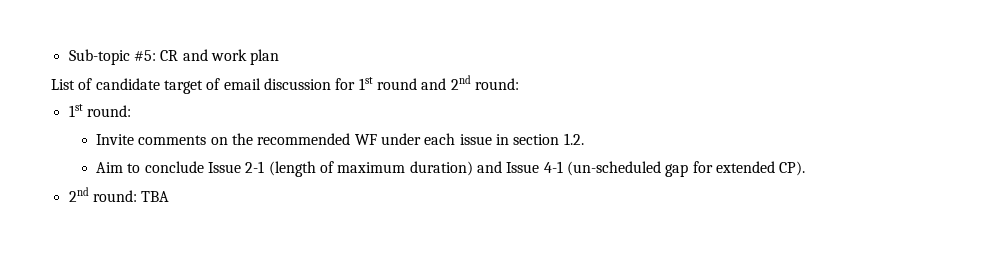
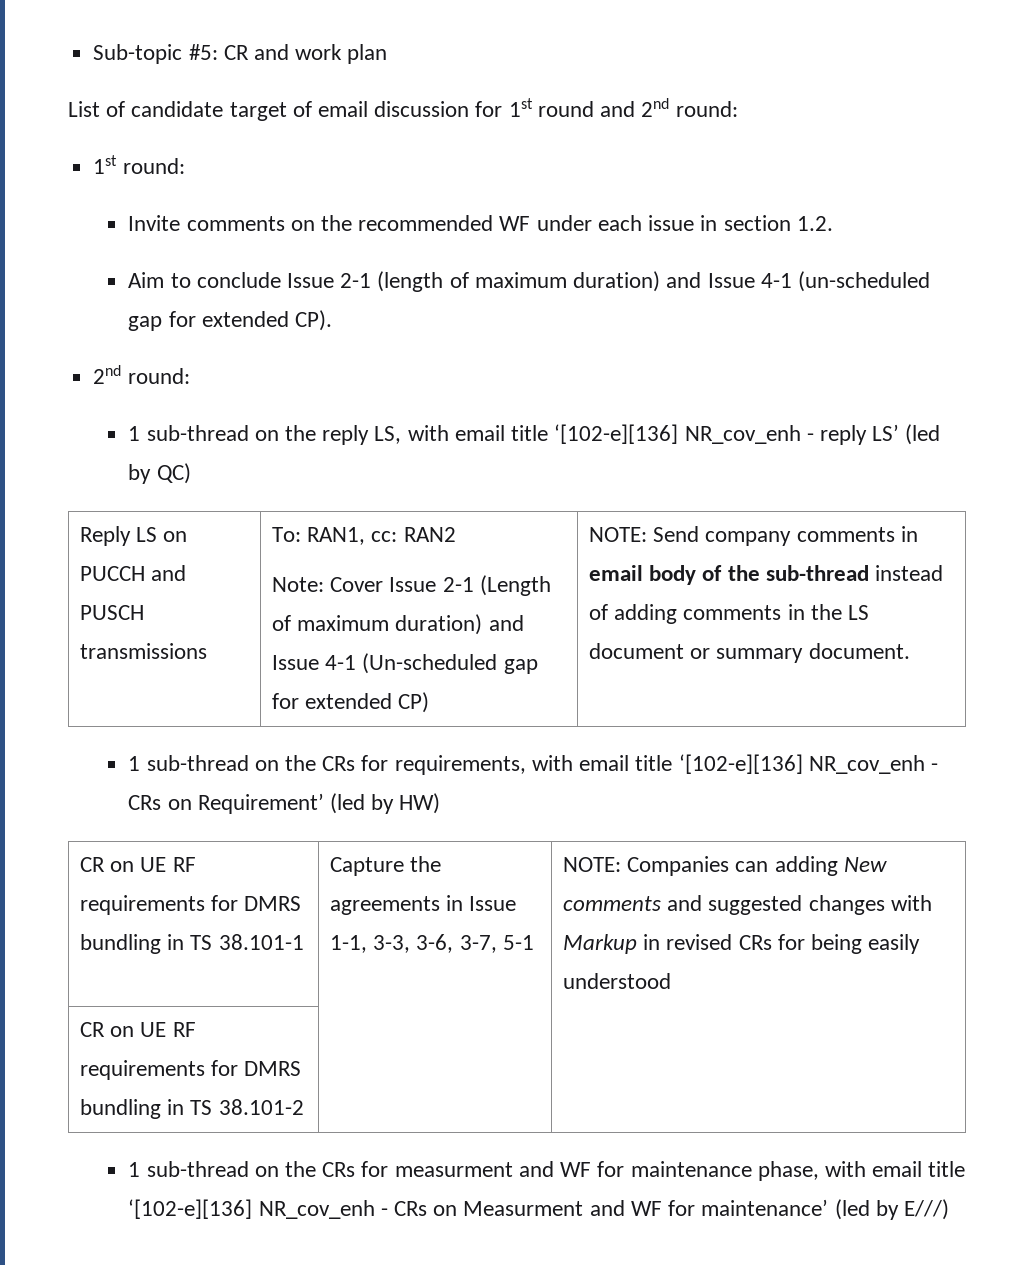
  Aim to conclude Issue 2-1 (length of maximum duration) and Issue 4-1 (un-scheduled gap for extended CP).
- 2nd round: TBA
+ 2nd round:
+ 1 sub-thread on the reply LS, with email title ‘[102-e][136] NR_cov_enh - reply LS’ (led by QC)
+ Reply LS on PUCCH and PUSCH transmissions | To: RAN1, cc: RAN2
+ Note: Cover Issue 2-1 (Length of maximum duration) and Issue 4-1 (Un-scheduled gap for extended CP) | NOTE: Send company comments in email body of the sub-thread instead of adding comments in the LS document or summary document.
+ 1 sub-thread on the CRs for requirements, with email title ‘[102-e][136] NR_cov_enh - CRs on Requirement’ (led by HW)
+ CR on UE RF requirements for DMRS bundling in TS 38.101-1 | Capture the agreements in Issue 1-1, 3-3, 3-6, 3-7, 5-1 | NOTE: Companies can adding New comments and suggested changes with Markup in revised CRs for being easily understood
+ CR on UE RF requirements for DMRS bundling in TS 38.101-2 | |
+ 1 sub-thread on the CRs for measurment and WF for maintenance phase, with email title ‘[102-e][136] NR_cov_enh - CRs on Measurment and WF for maintenance’ (led by E///)

